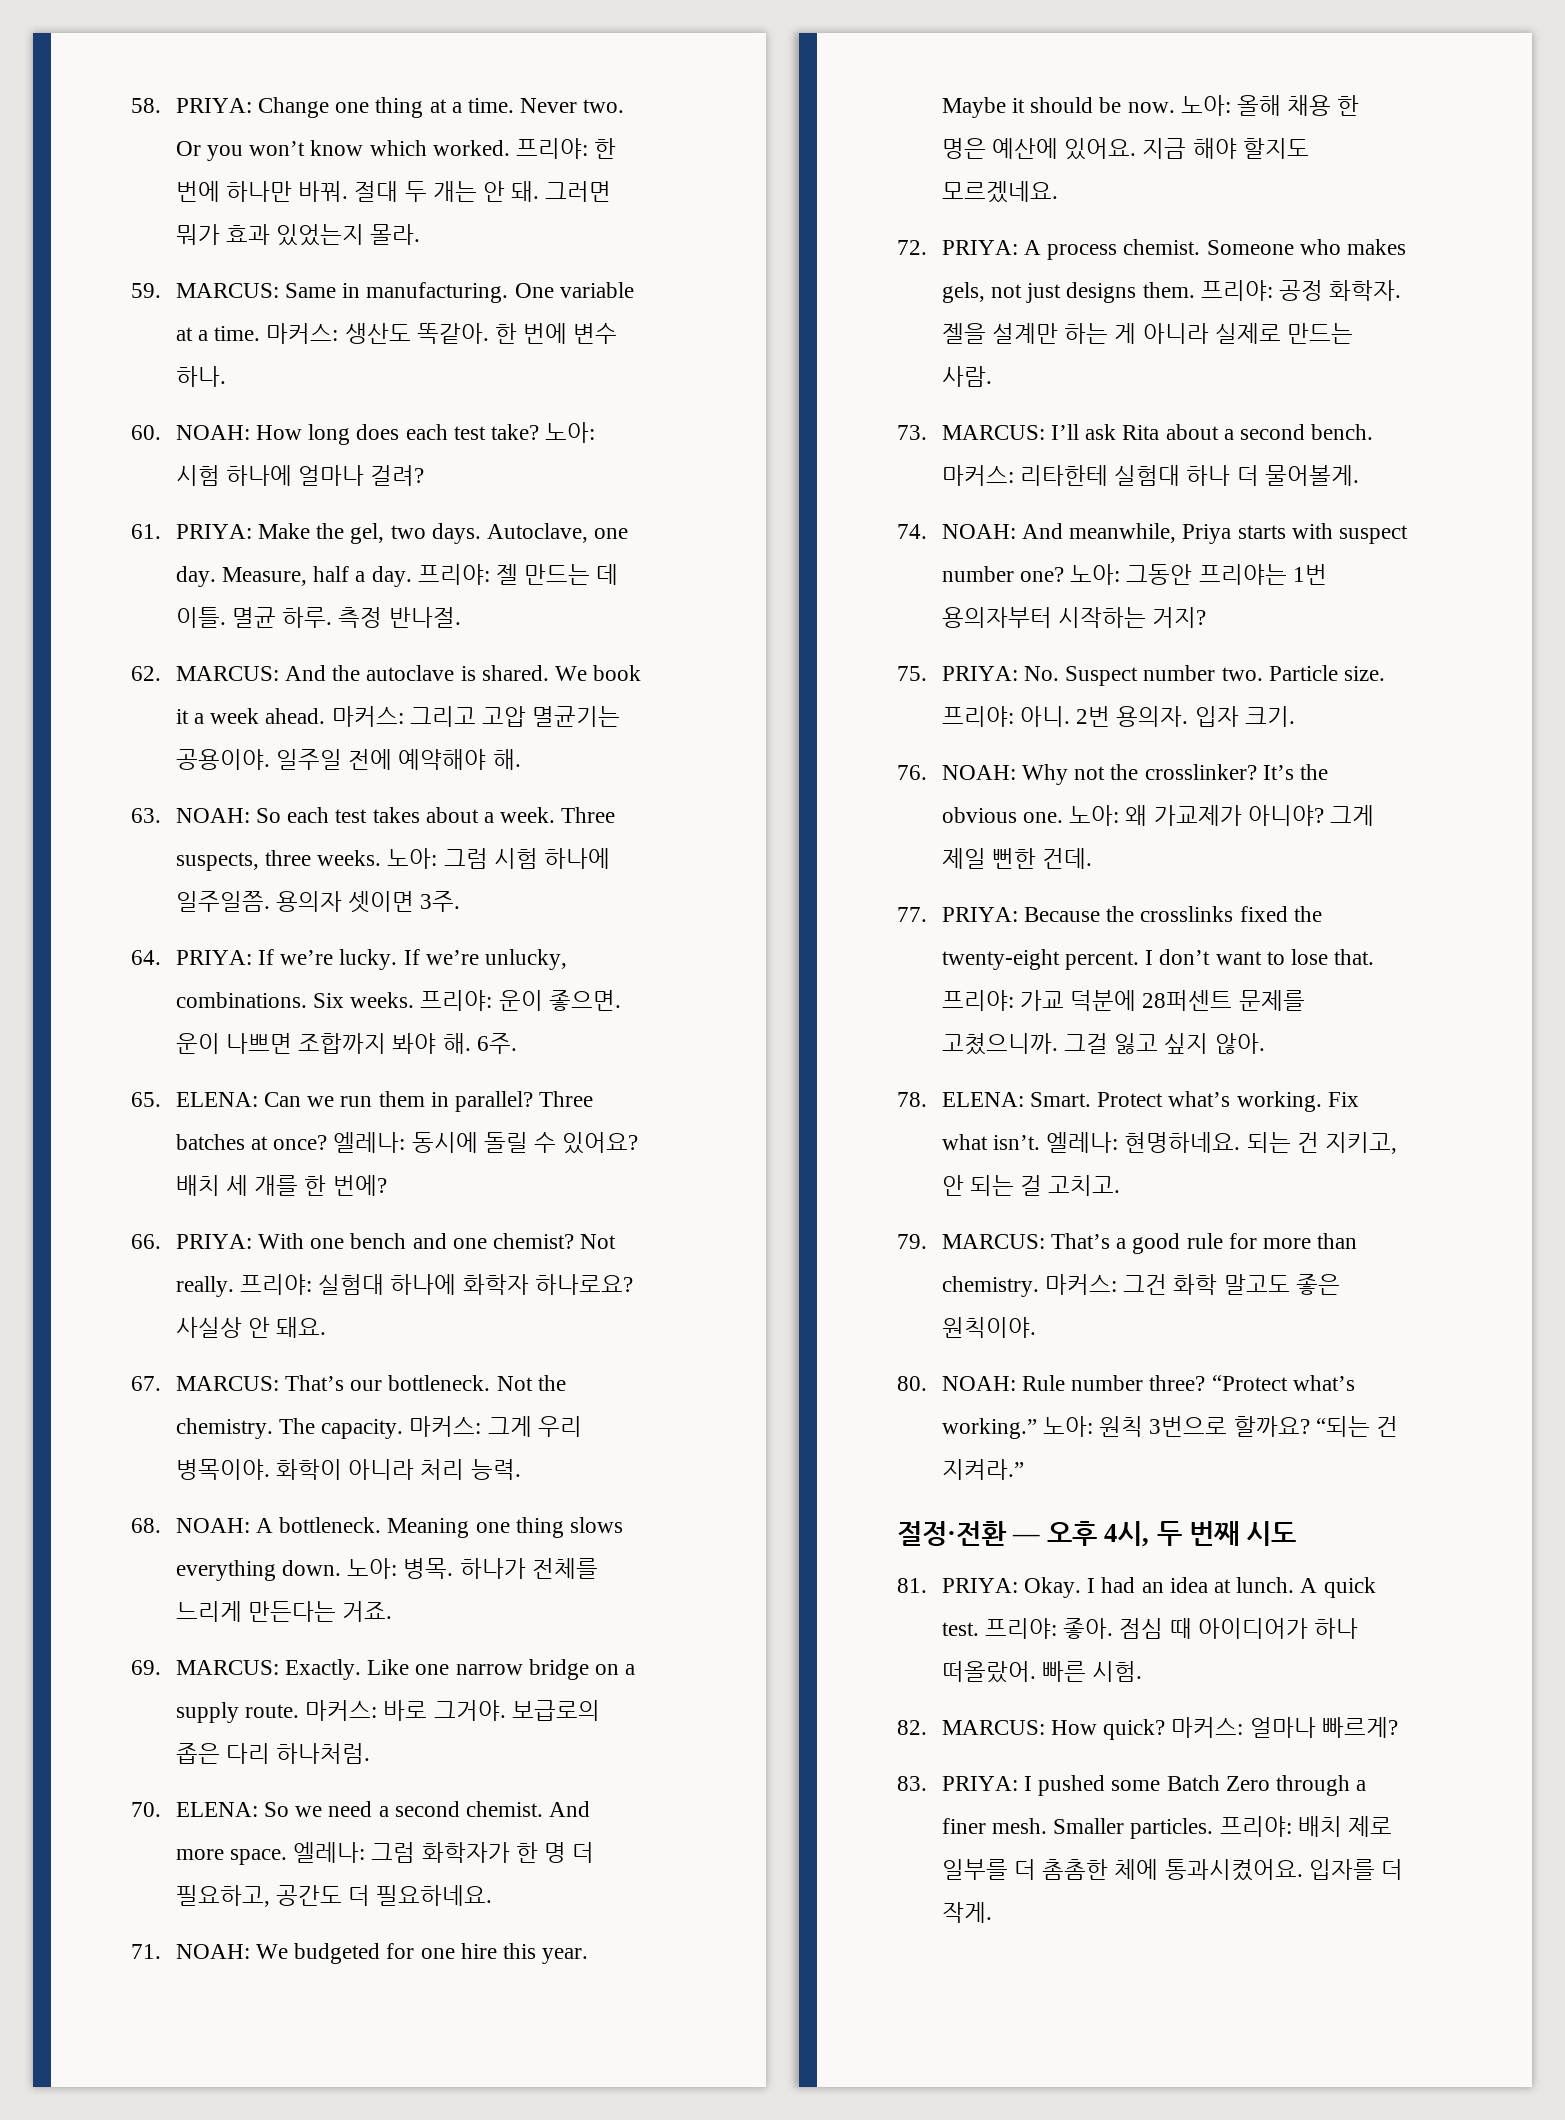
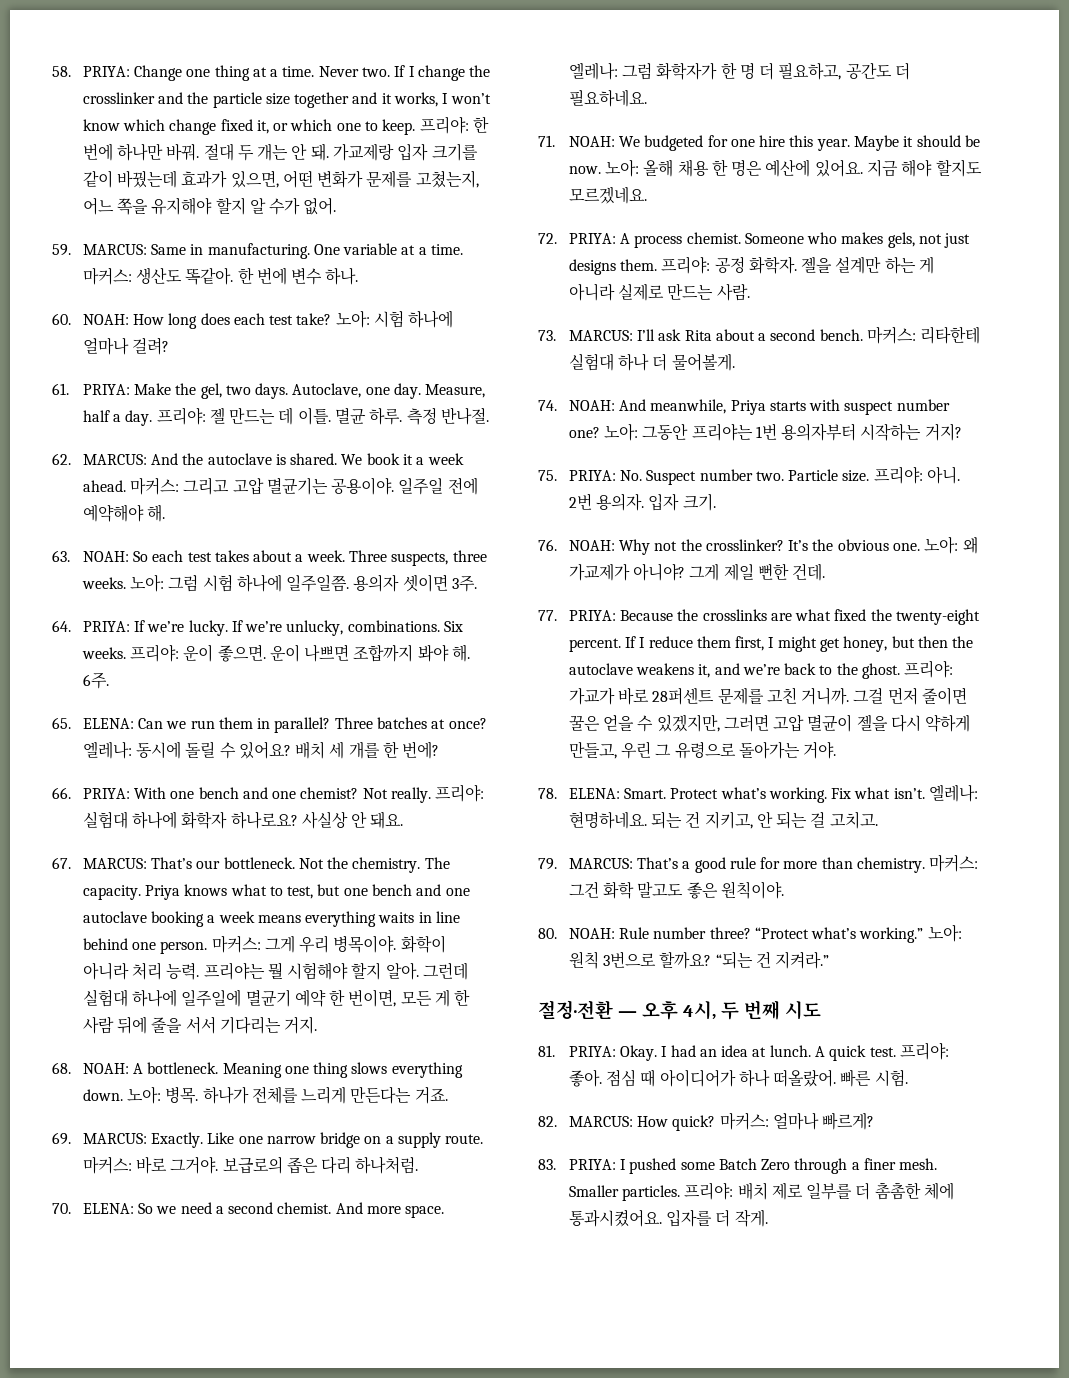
- Or you won’t know which worked.
+ If I change the crosslinker and the particle size together and it works, I won’t know which change fixed it, or which one to keep.
- 그러면 뭐가 효과 있었는지 몰라.
+ 가교제랑 입자 크기를 같이 바꿨는데 효과가 있으면, 어떤 변화가 문제를 고쳤는지, 어느 쪽을 유지해야 할지 알 수가 없어.
+ Priya knows what to test, but one bench and one autoclave booking a week means everything waits in line behind one person.
+ 프리야는 뭘 시험해야 할지 알아. 그런데 실험대 하나에 일주일에 멸균기 예약 한 번이면, 모든 게 한 사람 뒤에 줄을 서서 기다리는 거지.
- 77. PRIYA: Because the crosslinks fixed the twenty-eight percent.
+ 77. PRIYA: Because the crosslinks are what fixed the twenty-eight percent.
- I don’t want to lose that. 프리야: 가교 덕분에 28퍼센트 문제를 고쳤으니까. 그걸 잃고 싶지 않아.
+ If I reduce them first, I might get honey, but then the autoclave weakens it, and we’re back to the ghost. 프리야: 가교가 바로 28퍼센트 문제를 고친 거니까. 그걸 먼저 줄이면 꿀은 얻을 수 있겠지만, 그러면 고압 멸균이 젤을 다시 약하게 만들고, 우린 그 유령으로 돌아가는 거야.

